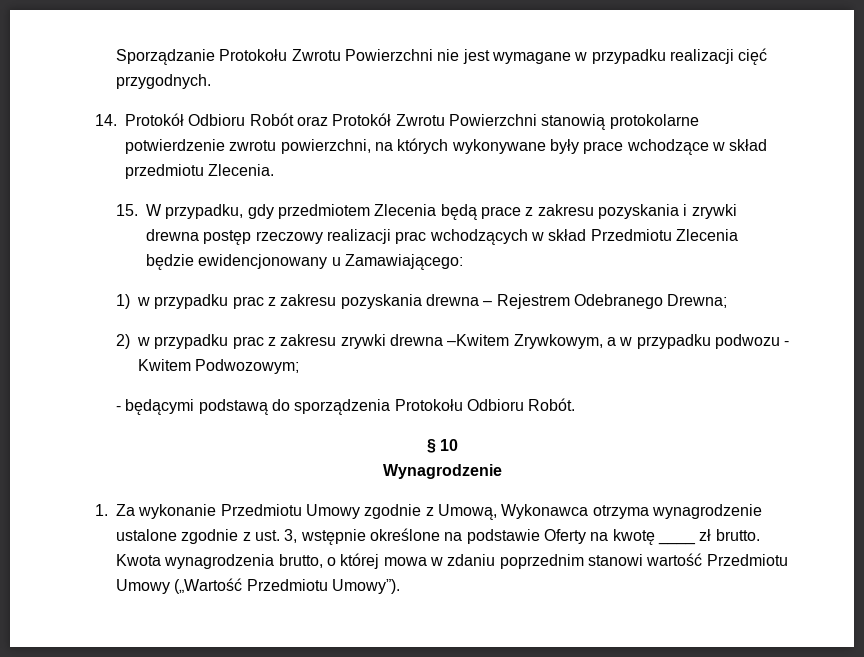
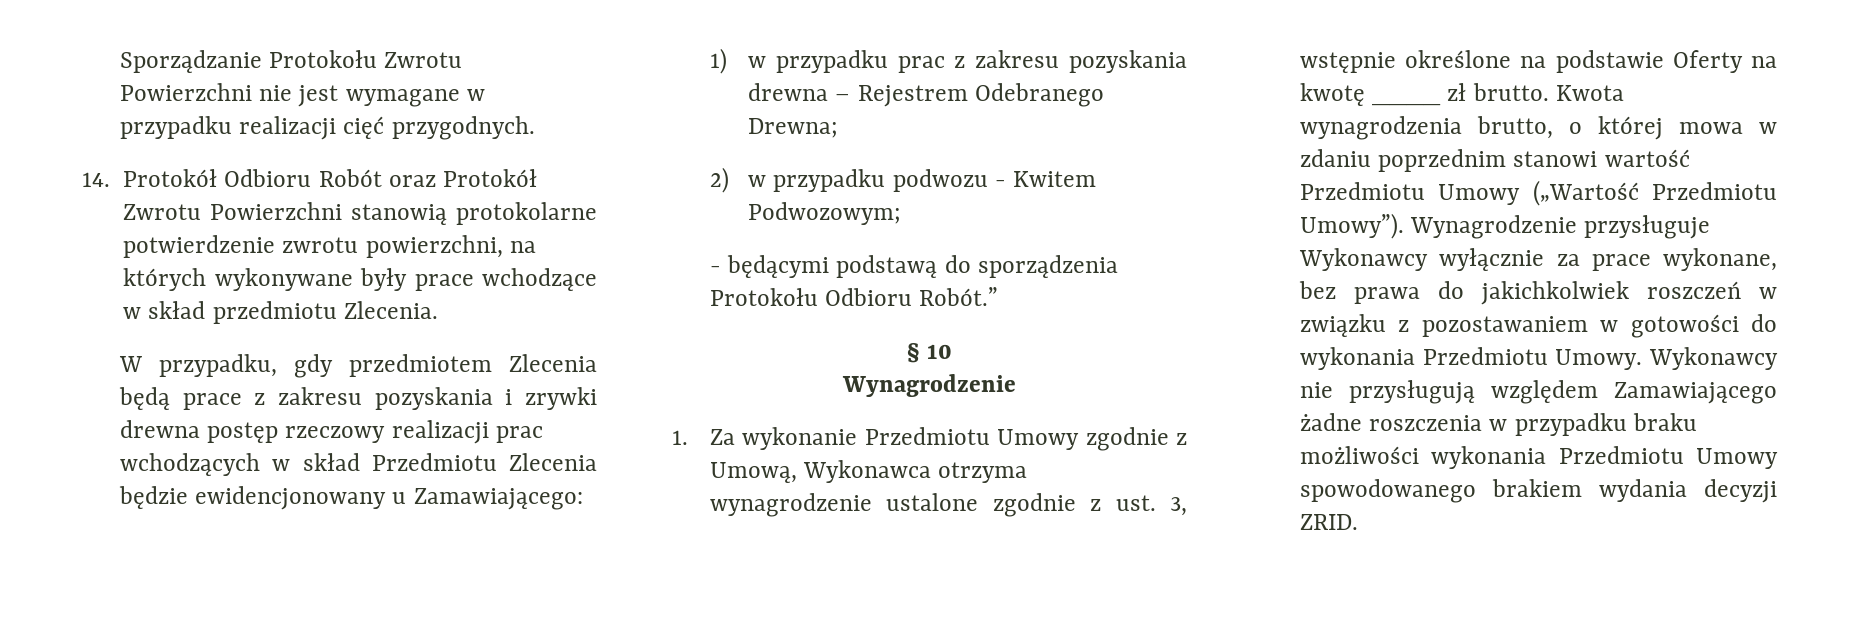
- 15. W przypadku, gdy przedmiotem Zlecenia będą prace z zakresu pozyskania i zrywki drewna postęp rzeczowy realizacji prac wchodzących w skład Przedmiotu Zlecenia będzie ewidencjonowany u Zamawiającego:
+ W przypadku, gdy przedmiotem Zlecenia będą prace z zakresu pozyskania i zrywki drewna postęp rzeczowy realizacji prac wchodzących w skład Przedmiotu Zlecenia będzie ewidencjonowany u Zamawiającego:
- 2) w przypadku prac z zakresu zrywki drewna –Kwitem Zrywkowym, a w przypadku podwozu - Kwitem Podwozowym;
+ 2) w przypadku podwozu - Kwitem Podwozowym;
- - będącymi podstawą do sporządzenia Protokołu Odbioru Robót.
+ - będącymi podstawą do sporządzenia Protokołu Odbioru Robót.”
+ Wynagrodzenie przysługuje Wykonawcy wyłącznie za prace wykonane, bez prawa do jakichkolwiek roszczeń w związku z pozostawaniem w gotowości do wykonania Przedmiotu Umowy. Wykonawcy nie przysługują względem Zamawiającego żadne roszczenia w przypadku braku możliwości wykonania Przedmiotu Umowy spowodowanego brakiem wydania decyzji ZRID.

